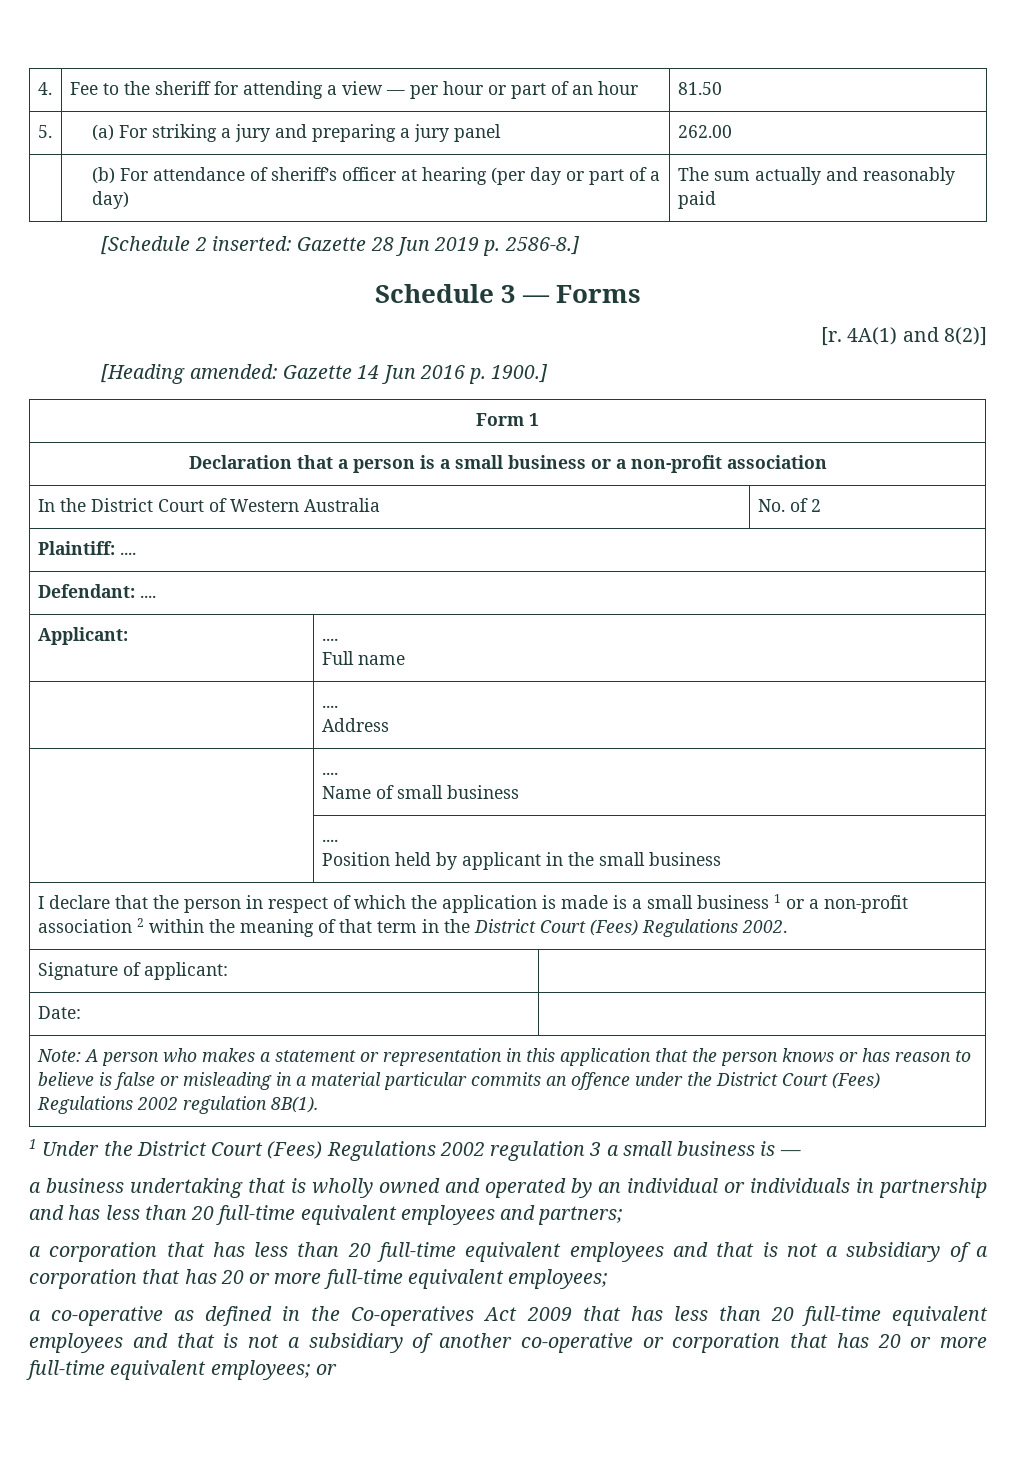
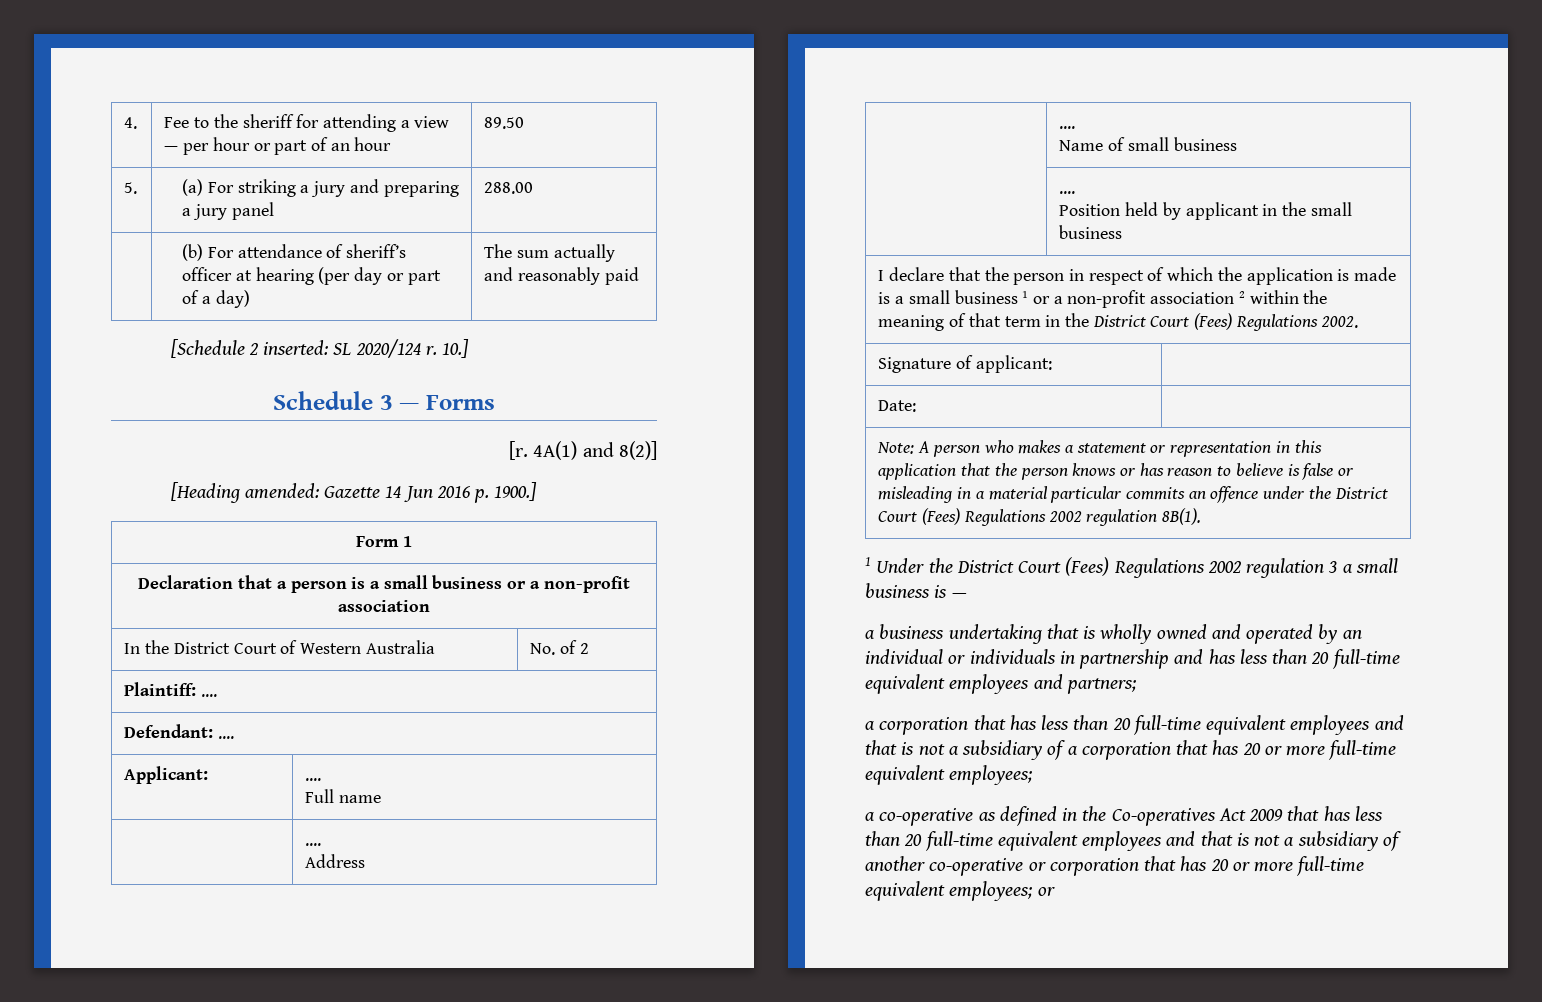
- 4. | Fee to the sheriff for attending a view — per hour or part of an hour | 81.50
+ 4. | Fee to the sheriff for attending a view — per hour or part of an hour | 89.50
- 5. | (a) For striking a jury and preparing a jury panel | 262.00
+ 5. | (a) For striking a jury and preparing a jury panel | 288.00
- [Schedule 2 inserted: Gazette 28 Jun 2019 p. 2586-8.]
+ [Schedule 2 inserted: SL 2020/124 r. 10.]

